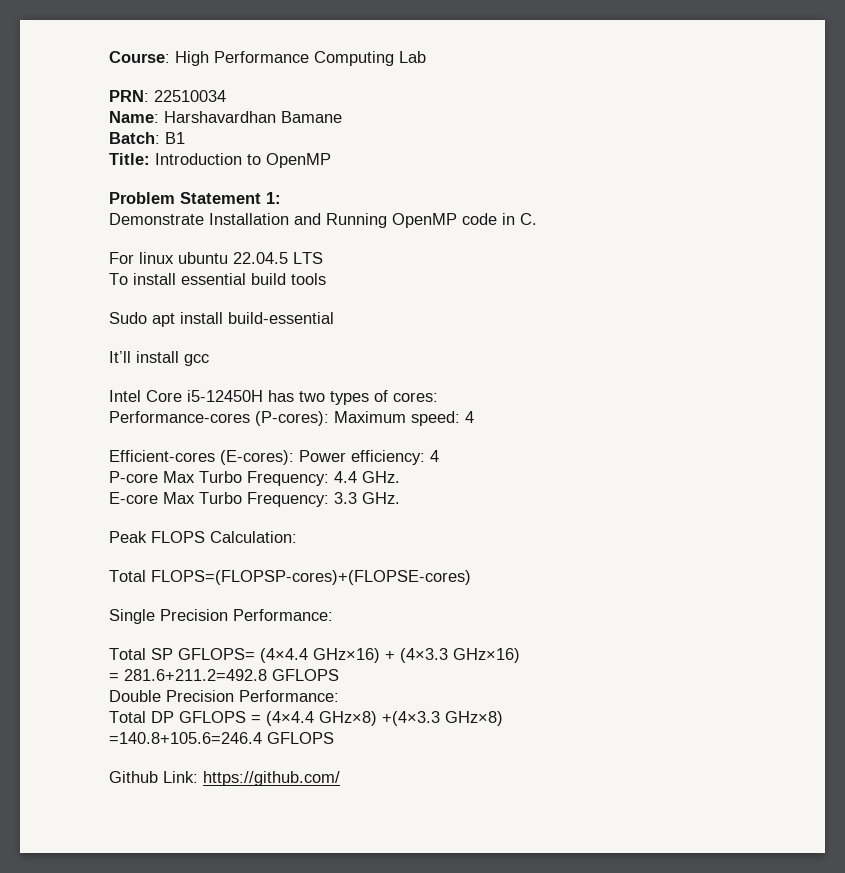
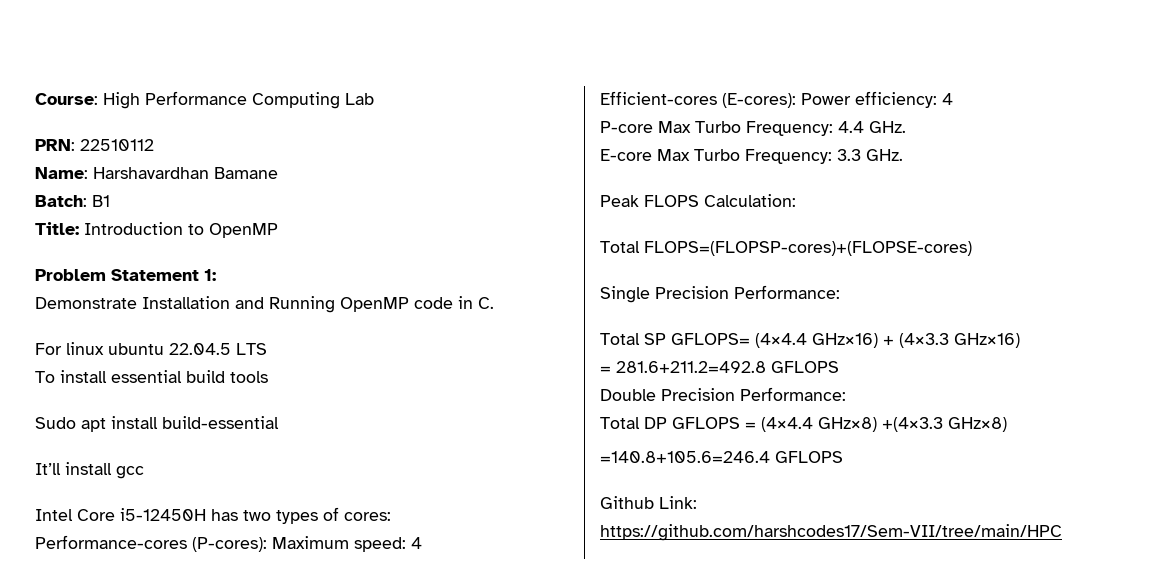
- PRN: 22510034
+ PRN: 22510112
- Github Link: https://github.com/
+ Github Link: https://github.com/harshcodes17/Sem-VII/tree/main/HPC

